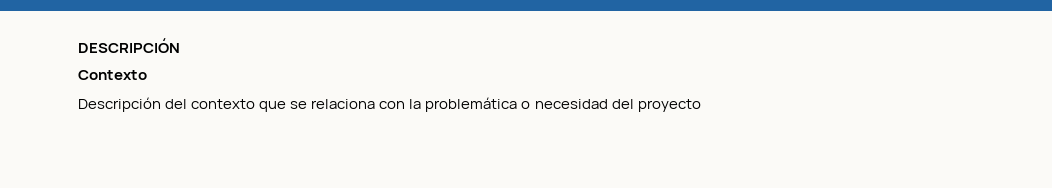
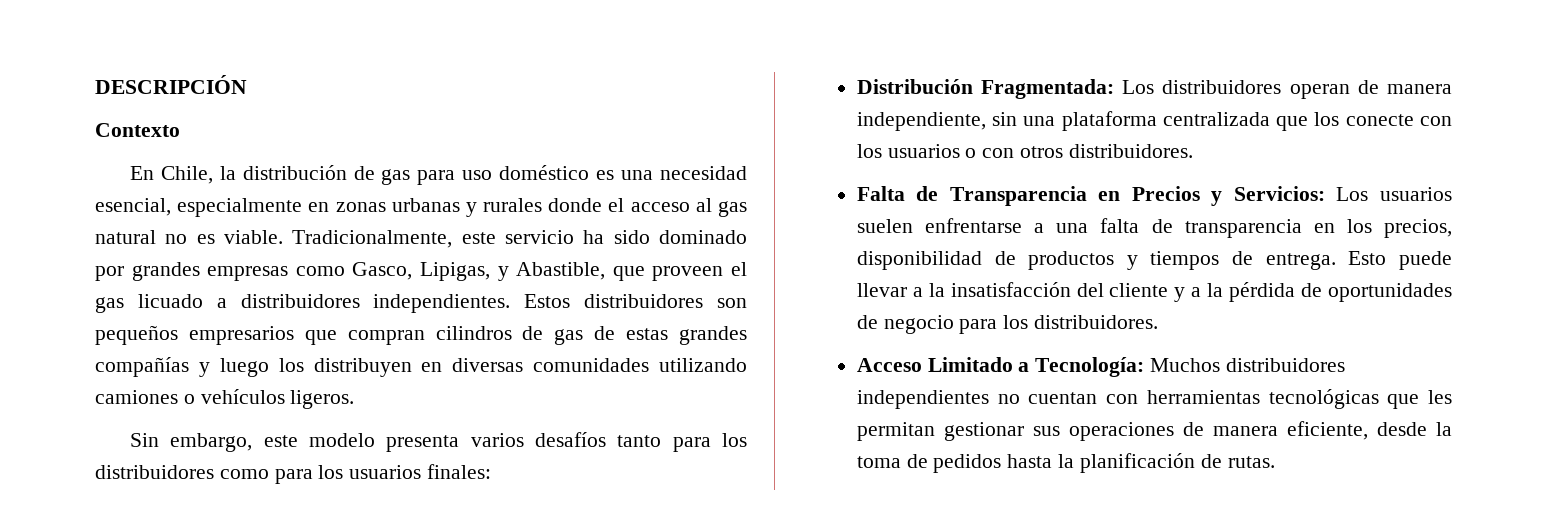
- Descripción del contexto que se relaciona con la problemática o necesidad del proyecto
+ En Chile, la distribución de gas para uso doméstico es una necesidad esencial, especialmente en zonas urbanas y rurales donde el acceso al gas natural no es viable. Tradicionalmente, este servicio ha sido dominado por grandes empresas como Gasco, Lipigas, y Abastible, que proveen el gas licuado a distribuidores independientes. Estos distribuidores son pequeños empresarios que compran cilindros de gas de estas grandes compañías y luego los distribuyen en diversas comunidades utilizando camiones o vehículos ligeros.
+ Sin embargo, este modelo presenta varios desafíos tanto para los distribuidores como para los usuarios finales:
+ Distribución Fragmentada: Los distribuidores operan de manera independiente, sin una plataforma centralizada que los conecte con los usuarios o con otros distribuidores.
+ Falta de Transparencia en Precios y Servicios: Los usuarios suelen enfrentarse a una falta de transparencia en los precios, disponibilidad de productos y tiempos de entrega. Esto puede llevar a la insatisfacción del cliente y a la pérdida de oportunidades de negocio para los distribuidores.
+ Acceso Limitado a Tecnología: Muchos distribuidores independientes no cuentan con herramientas tecnológicas que les permitan gestionar sus operaciones de manera eficiente, desde la toma de pedidos hasta la planificación de rutas.

